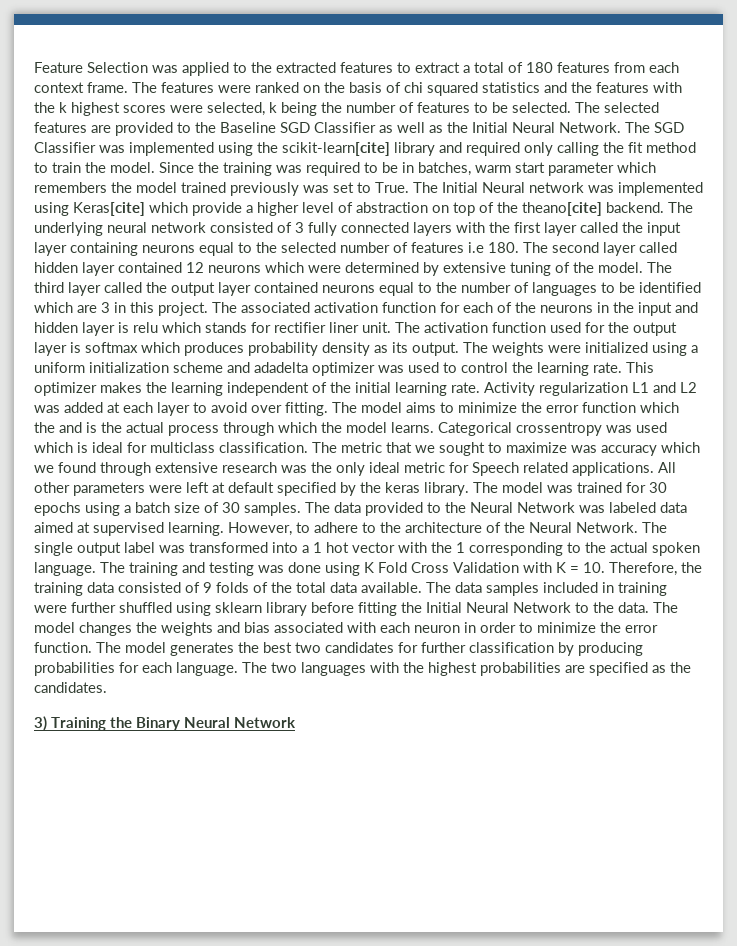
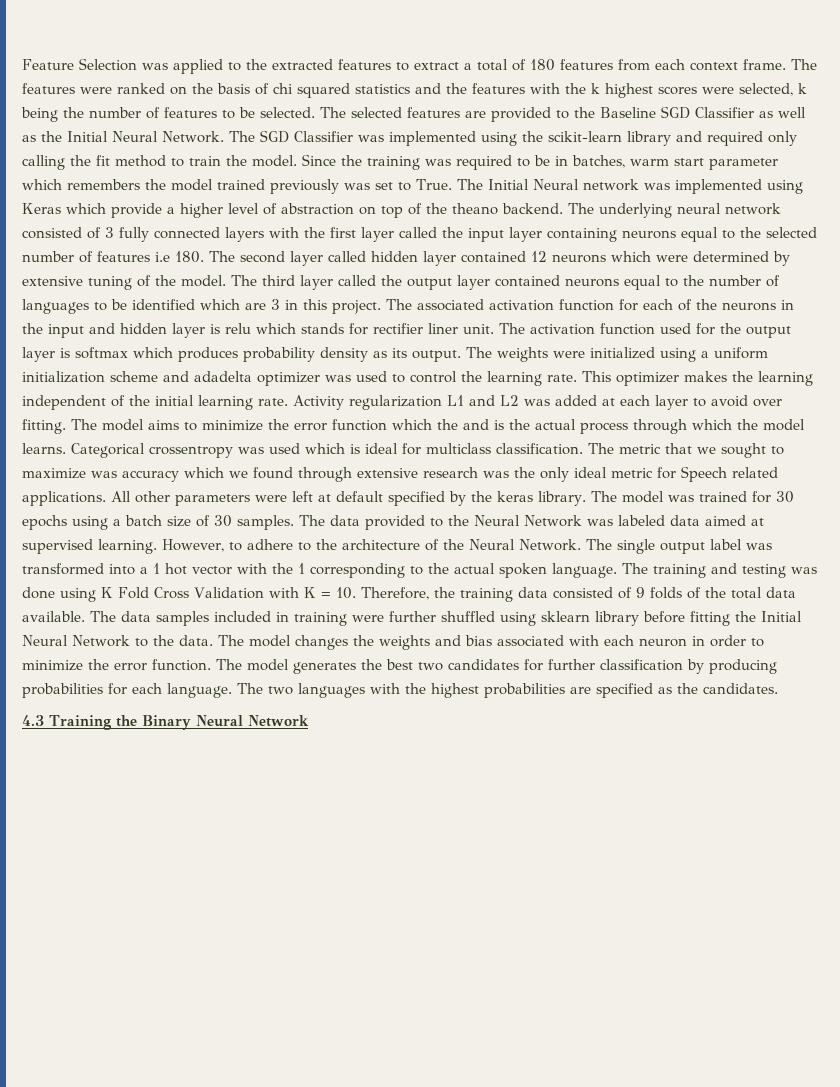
- The SGD Classifier was implemented using the scikit-learn[cite] library and required only calling the fit method to train the model.
+ The SGD Classifier was implemented using the scikit-learn library and required only calling the fit method to train the model.
- The Initial Neural network was implemented using Keras[cite] which provide a higher level of abstraction on top of the theano[cite] backend.
+ The Initial Neural network was implemented using Keras which provide a higher level of abstraction on top of the theano backend.
- 3) Training the Binary Neural Network
+ 4.3 Training the Binary Neural Network

